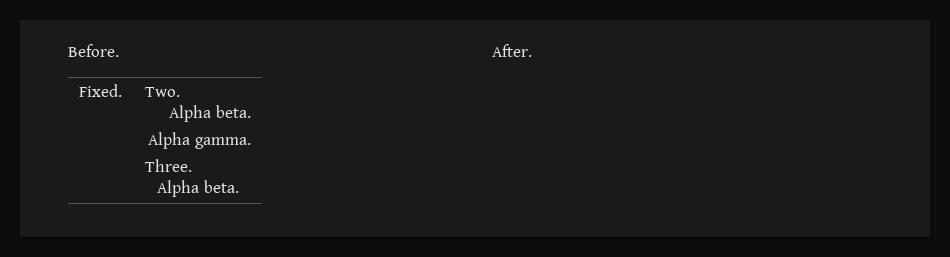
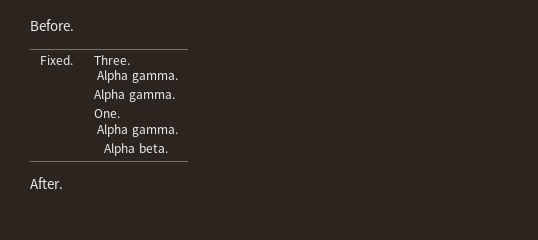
- Fixed. | Two.
- Alpha beta.
+ Fixed. | Three.
  Alpha gamma.
- Three.
+ Alpha gamma.
+ One.
+ Alpha gamma.

